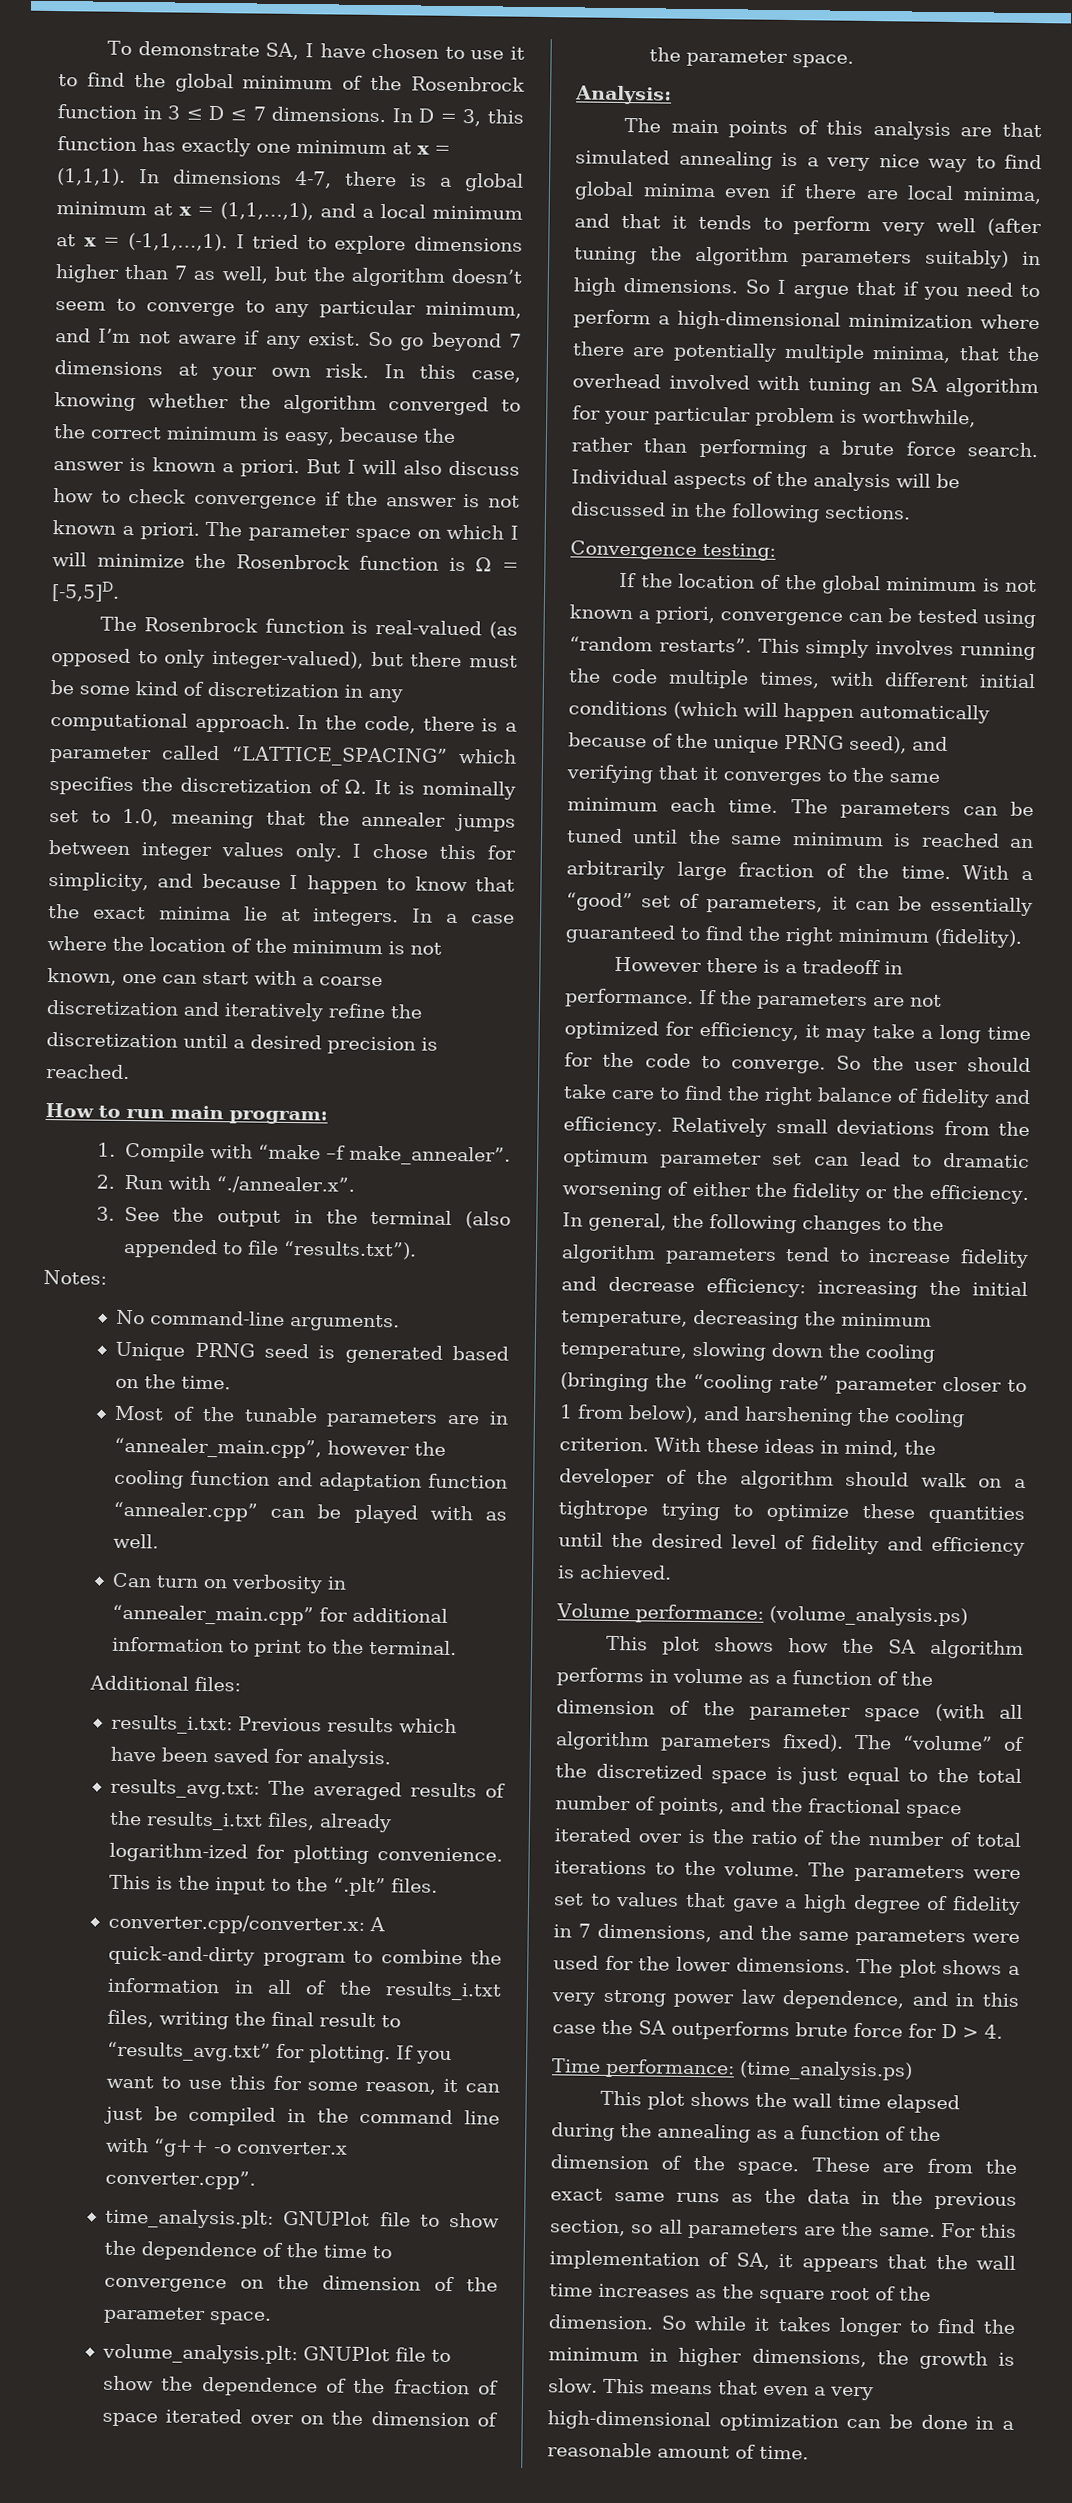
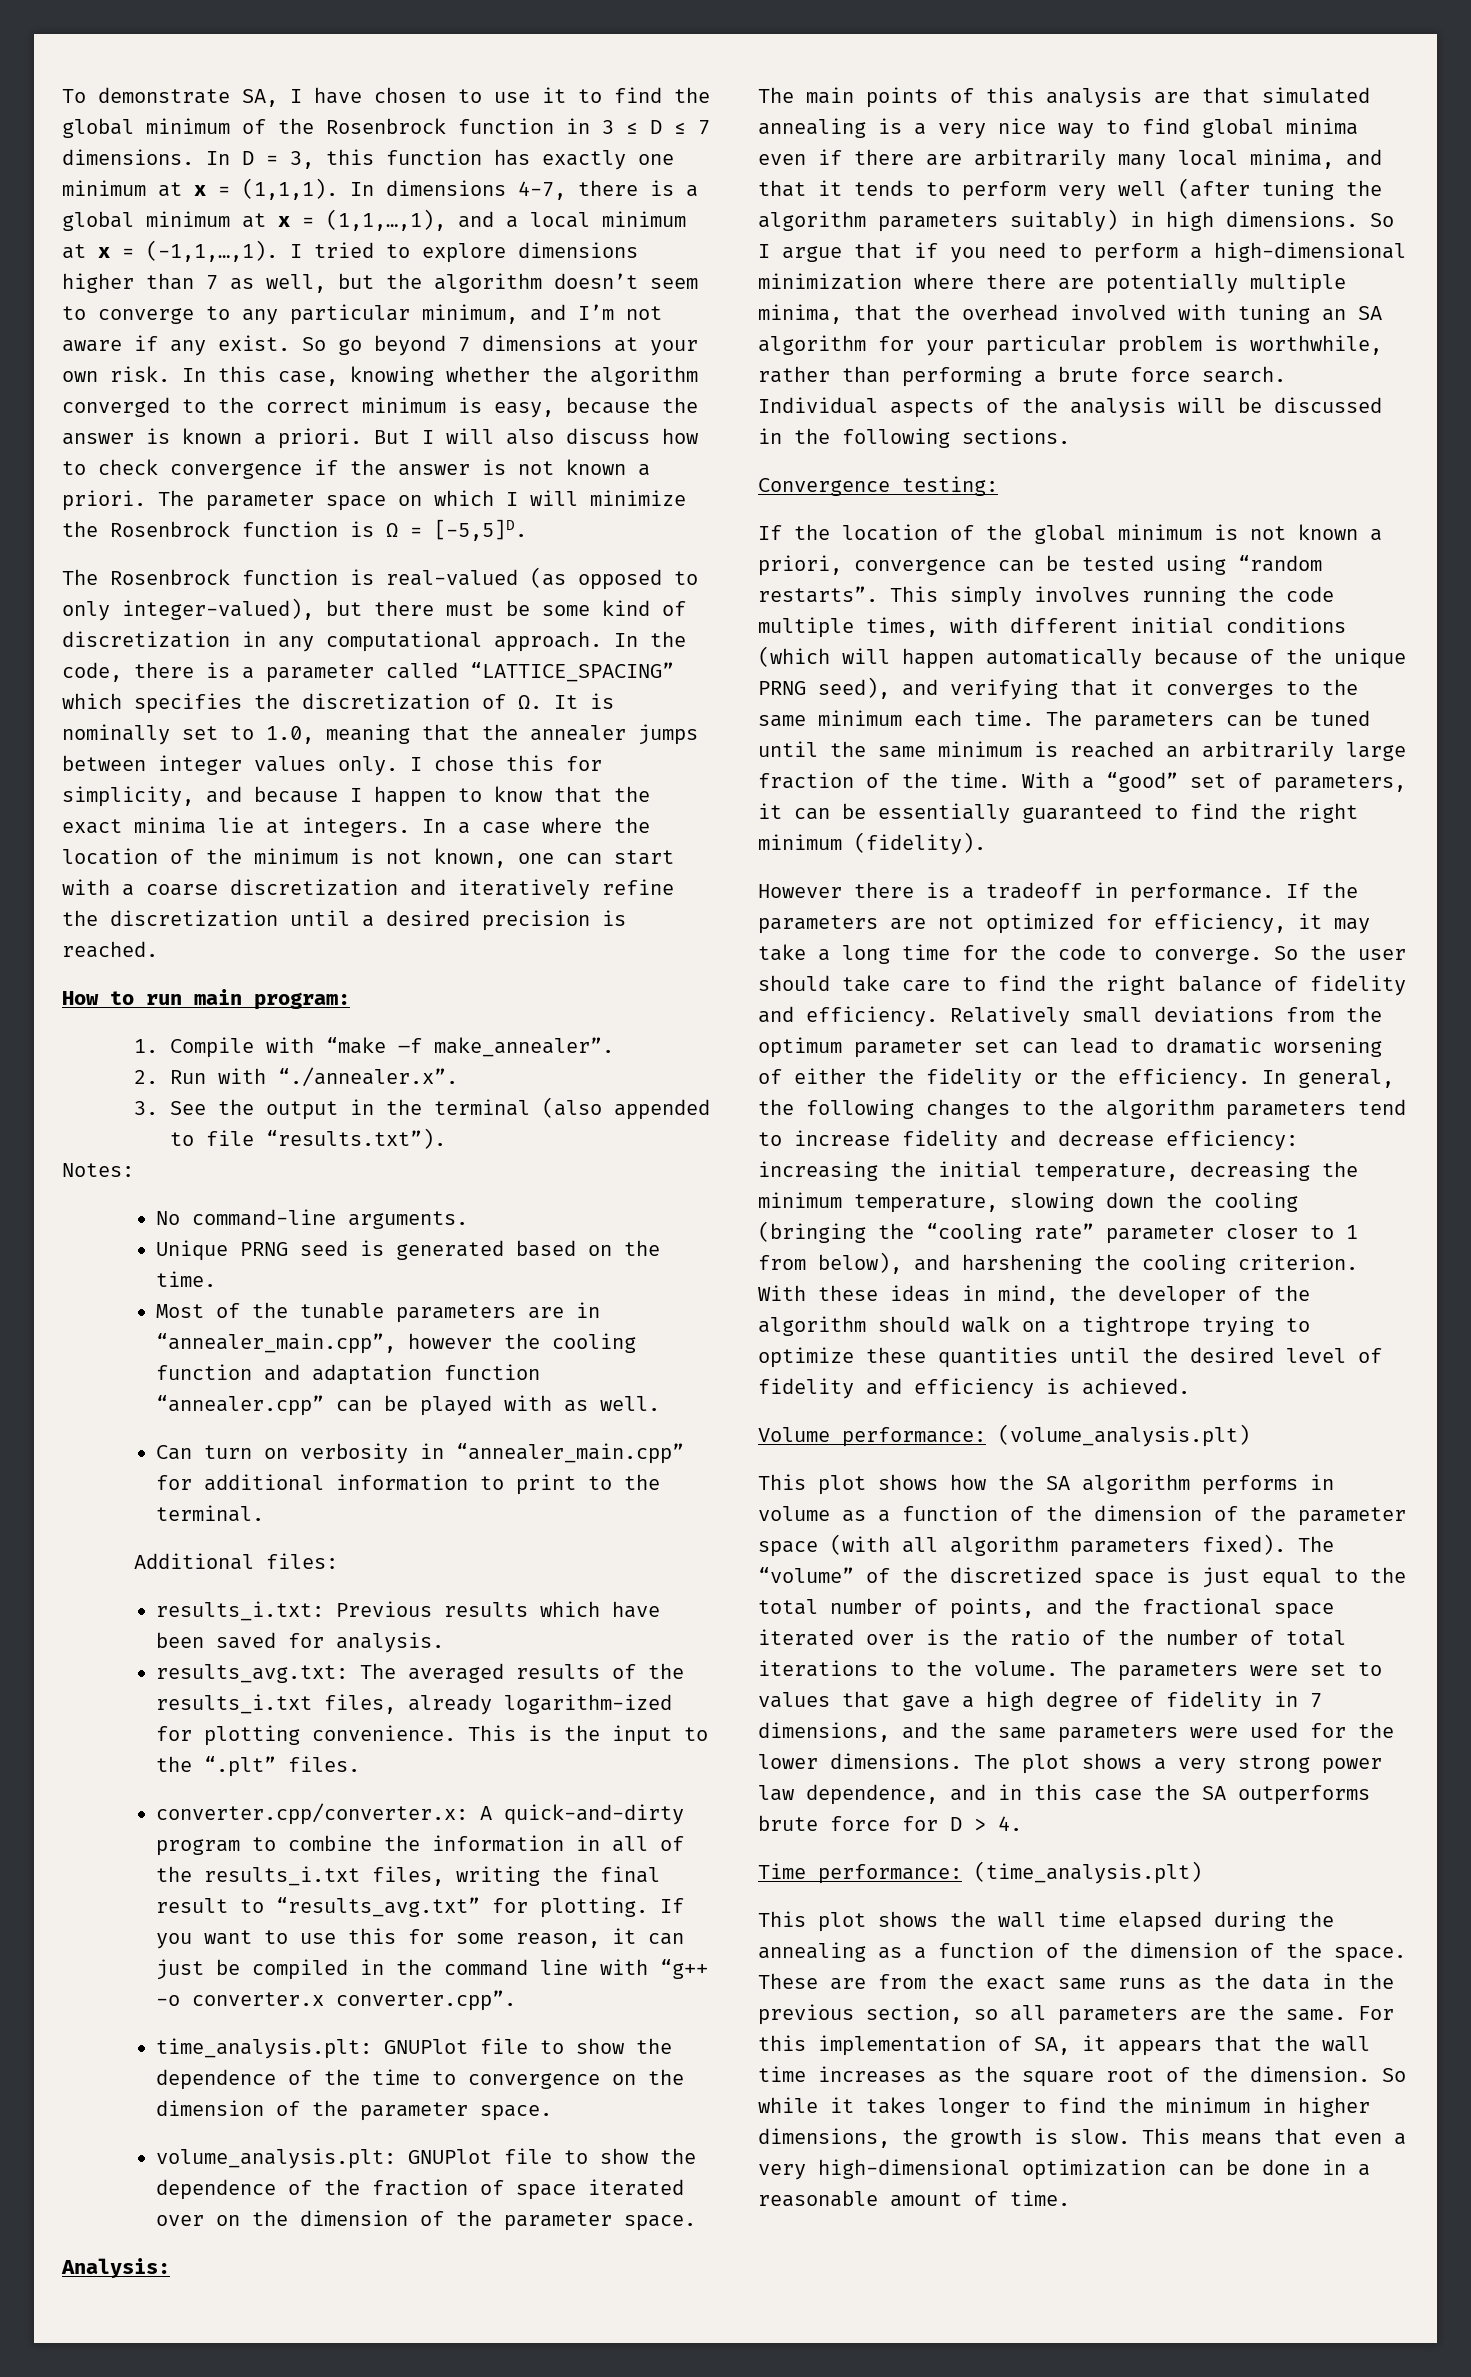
- The main points of this analysis are that simulated annealing is a very nice way to find global minima even if there are local minima, and that it tends to perform very well (after tuning the algorithm parameters suitably) in high dimensions.
+ The main points of this analysis are that simulated annealing is a very nice way to find global minima even if there are arbitrarily many local minima, and that it tends to perform very well (after tuning the algorithm parameters suitably) in high dimensions.
- Volume performance: (volume_analysis.ps)
+ Volume performance: (volume_analysis.plt)
- Time performance: (time_analysis.ps)
+ Time performance: (time_analysis.plt)

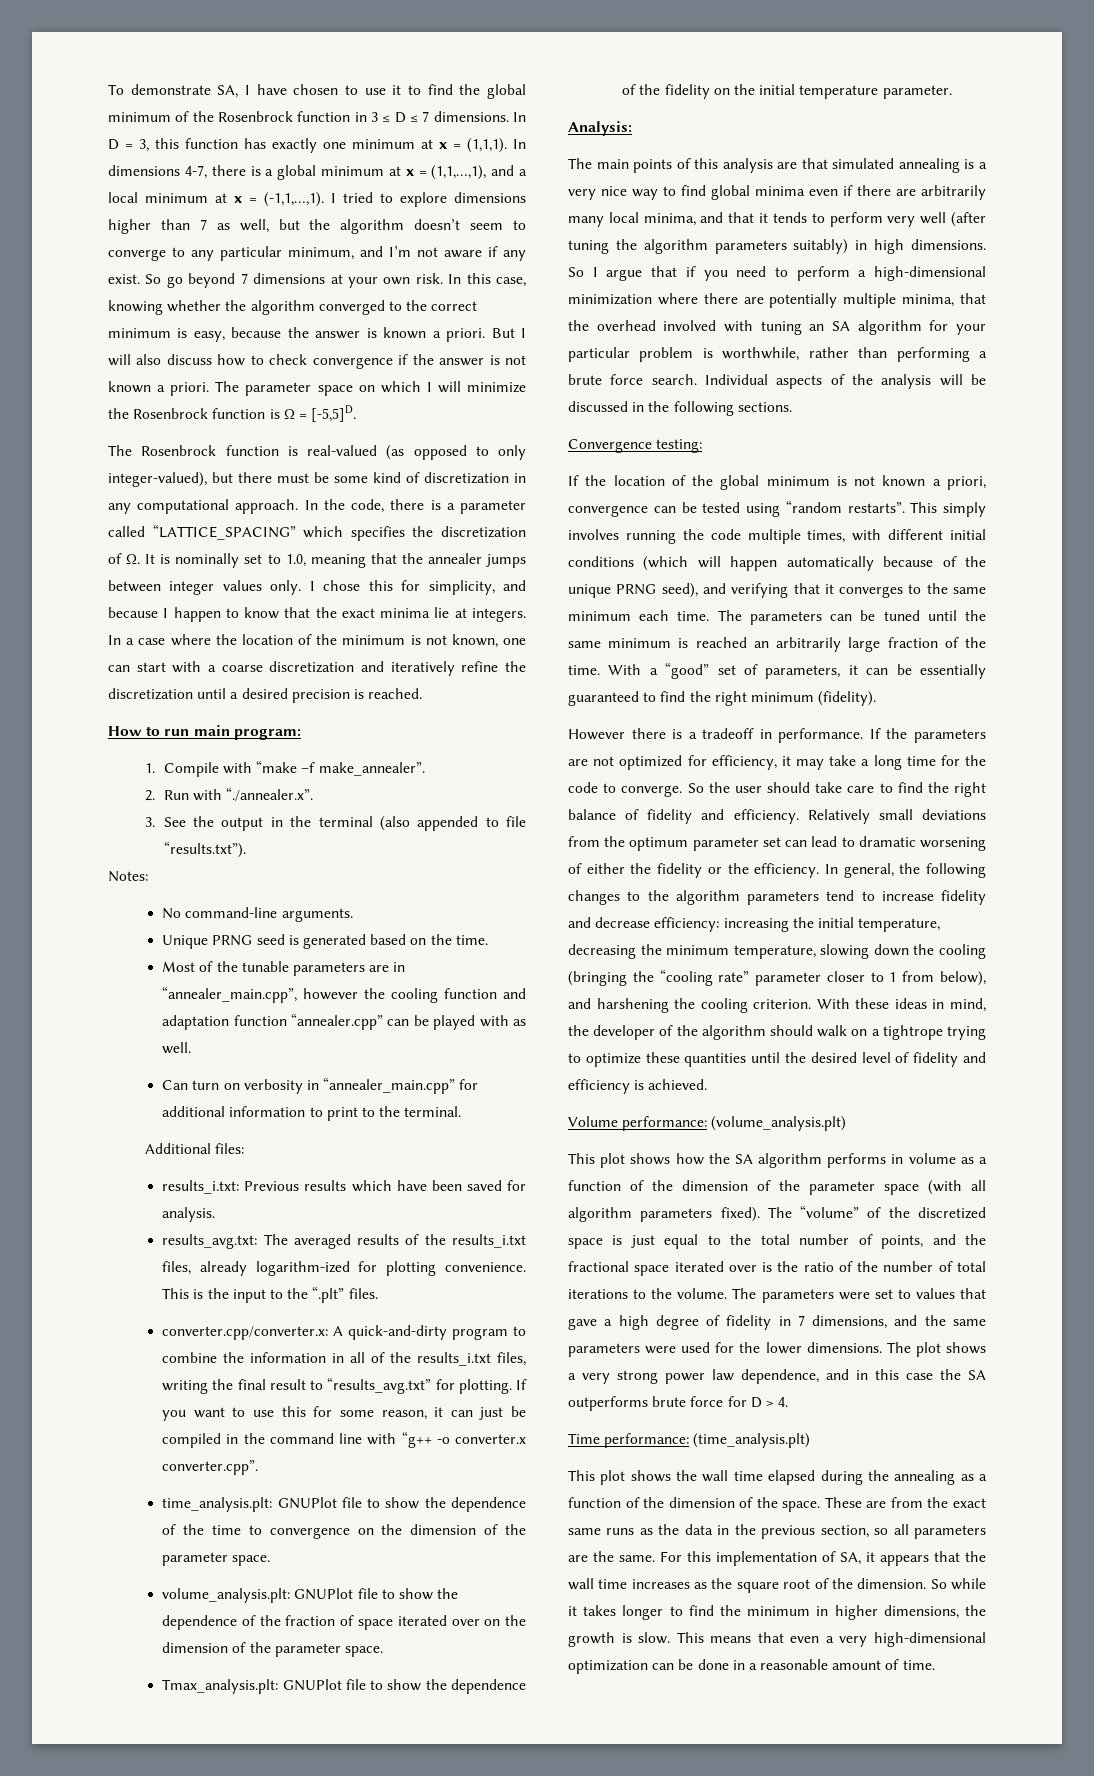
+ Tmax_analysis.plt: GNUPlot file to show the dependence of the fidelity on the initial temperature parameter.

